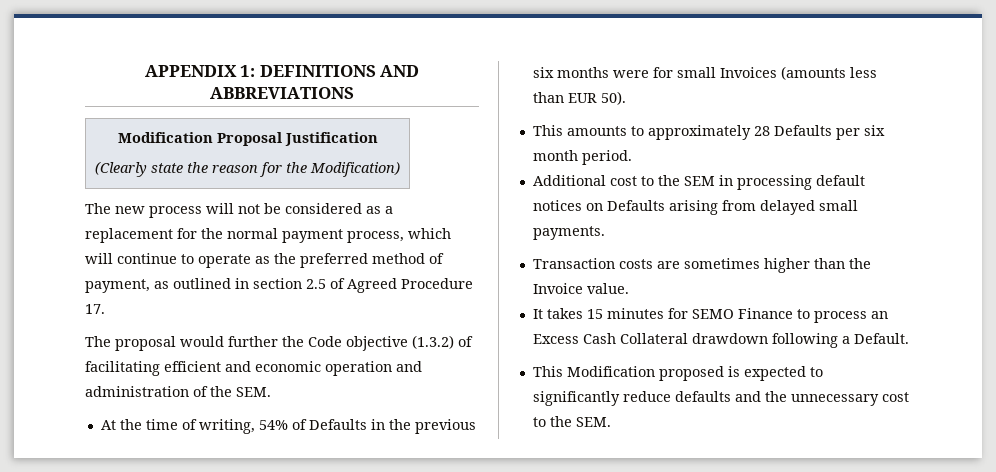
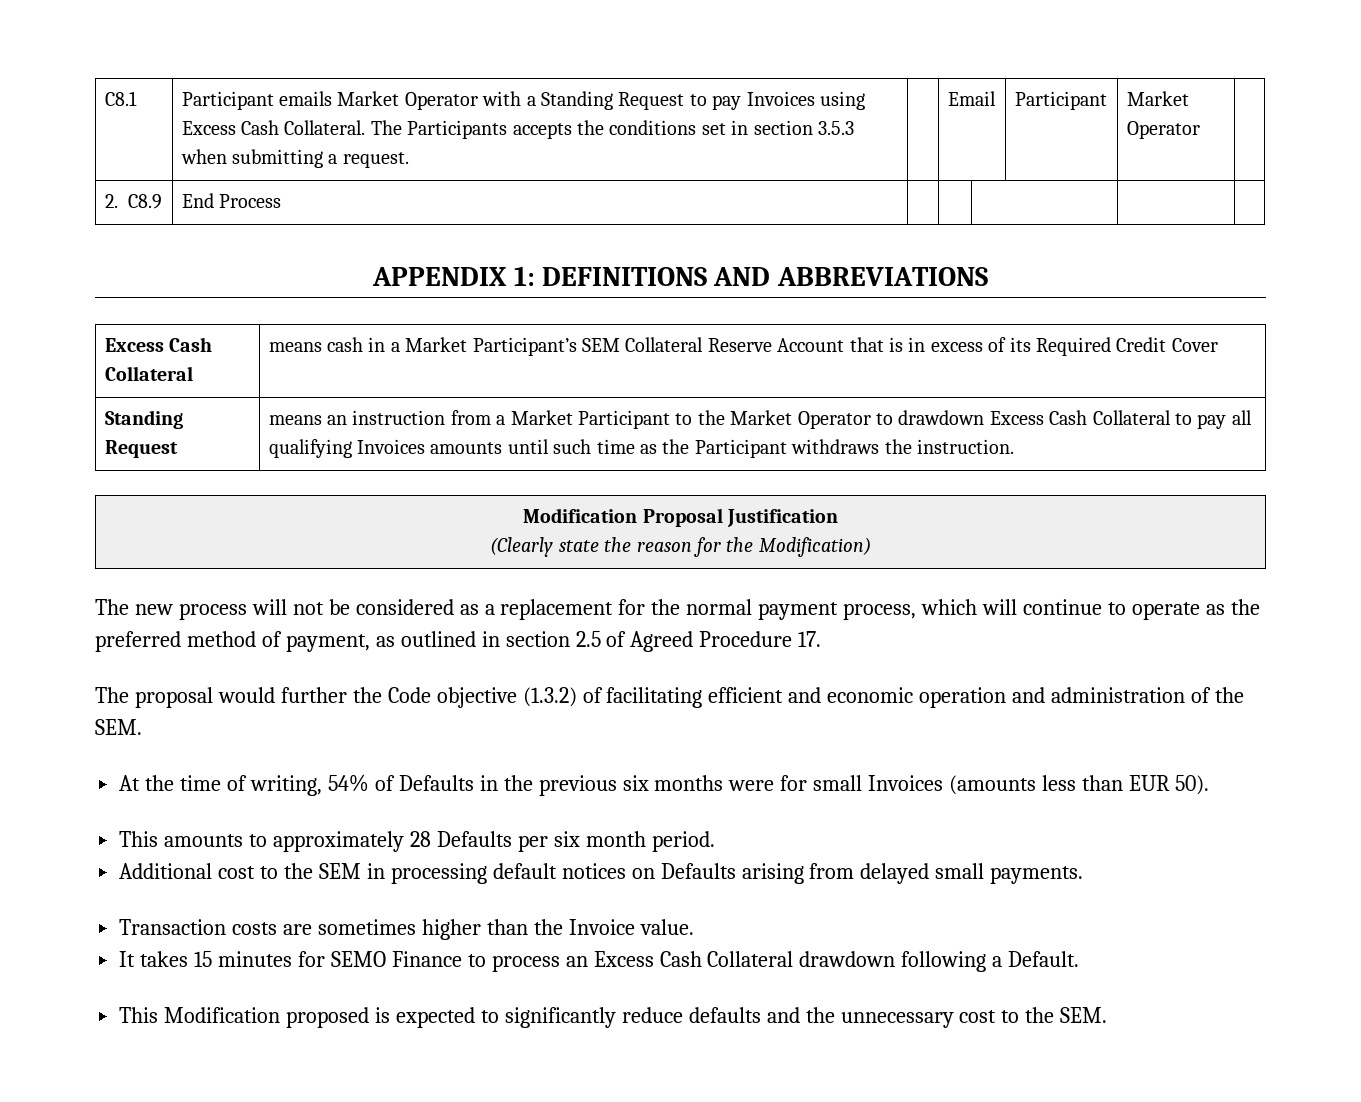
+ C8.1 | Participant emails Market Operator with a Standing Request to pay Invoices using Excess Cash Collateral. The Participants accepts the conditions set in section 3.5.3 when submitting a request. | | Email | Participant | Market Operator |
+ 2. C8.9 | End Process | | | | |
+ Excess Cash Collateral | means cash in a Market Participant’s SEM Collateral Reserve Account that is in excess of its Required Credit Cover
+ Standing Request | means an instruction from a Market Participant to the Market Operator to drawdown Excess Cash Collateral to pay all qualifying Invoices amounts until such time as the Participant withdraws the instruction.

